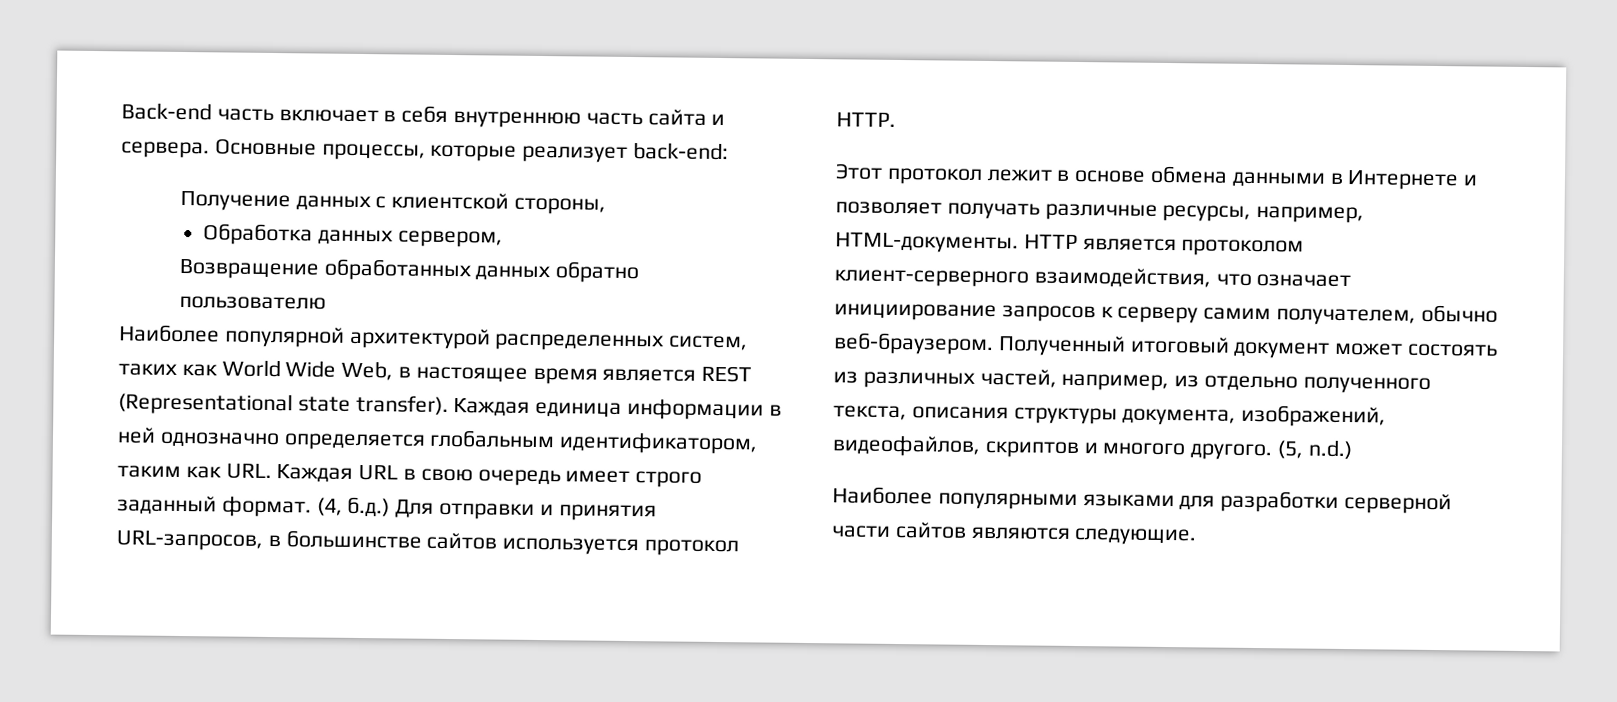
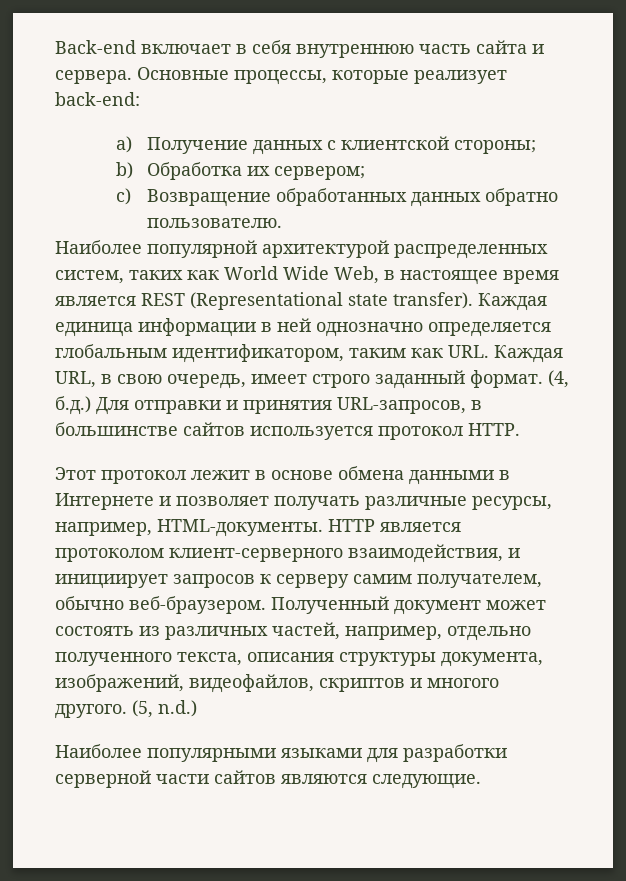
- Back-end часть включает в себя внутреннюю часть сайта и сервера.
+ Back-end включает в себя внутреннюю часть сайта и сервера.
- Получение данных с клиентской стороны,
- Обработка данных сервером,
- Возвращение обработанных данных обратно пользователю
+ a) Получение данных с клиентской стороны;
+ b) Обработка их сервером;
+ c) Возвращение обработанных данных обратно пользователю.
- Каждая единица информации в ней однозначно определяется глобальным идентификатором, таким как URL. Каждая URL в свою очередь имеет строго заданный формат.
+ Каждая единица информации в ней однозначно определяется глобальным идентификатором, таким как URL. Каждая URL, в свою очередь, имеет строго заданный формат.
- HTTP является протоколом клиент-серверного взаимодействия, что означает инициирование запросов к серверу самим получателем, обычно веб-браузером.
+ HTTP является протоколом клиент-серверного взаимодействия, и инициирует запросов к серверу самим получателем, обычно веб-браузером.
- Полученный итоговый документ может состоять из различных частей, например, из отдельно полученного текста, описания структуры документа, изображений, видеофайлов, скриптов и многого другого.
+ Полученный документ может состоять из различных частей, например, отдельно полученного текста, описания структуры документа, изображений, видеофайлов, скриптов и многого другого.

